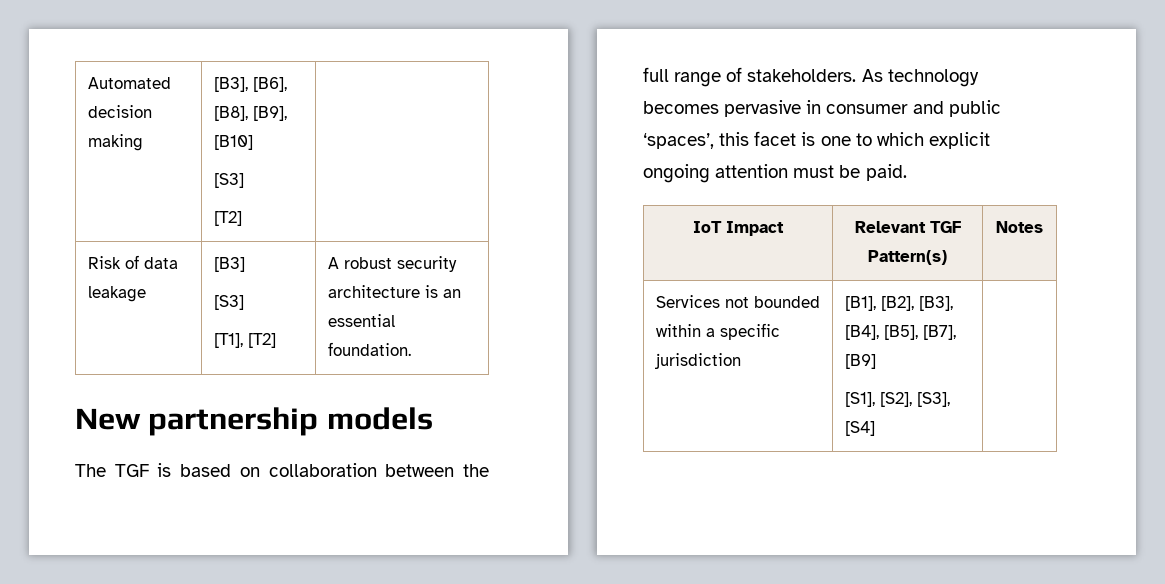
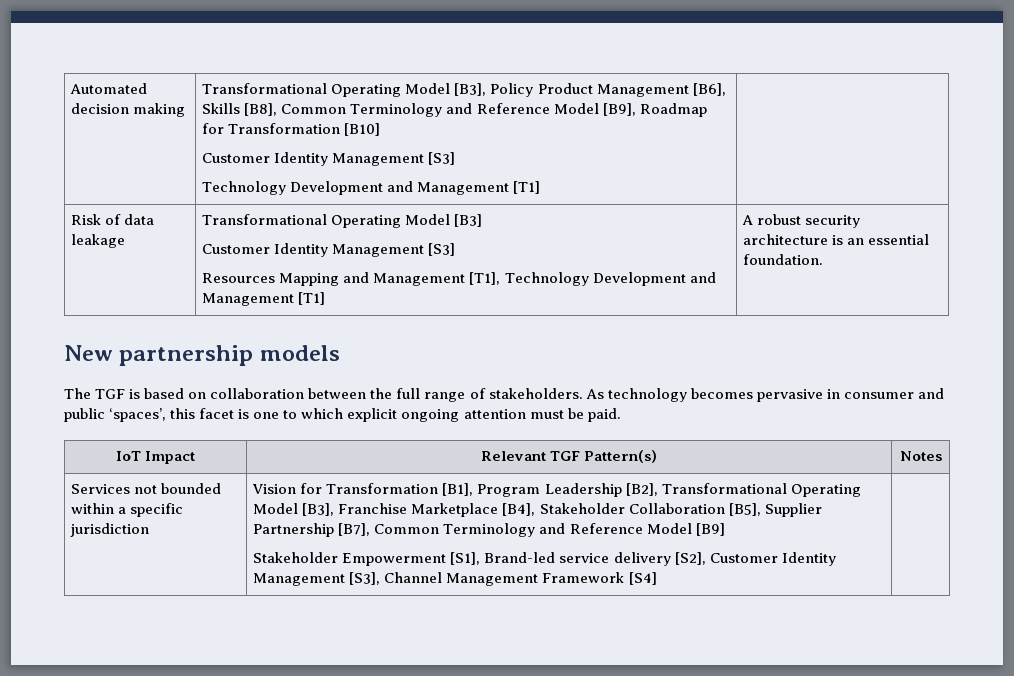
- Automated decision making | [B3], [B6], [B8], [B9], [B10]
- [S3]
- [T2] |
- Risk of data leakage | [B3]
- [S3]
- [T1], [T2] | A robust security architecture is an essential foundation.
+ Automated decision making | Transformational Operating Model [B3], Policy Product Management [B6], Skills [B8], Common Terminology and Reference Model [B9], Roadmap for Transformation [B10]
+ Customer Identity Management [S3]
+ Technology Development and Management [T1] |
+ Risk of data leakage | Transformational Operating Model [B3]
+ Customer Identity Management [S3]
+ Resources Mapping and Management [T1], Technology Development and Management [T1] | A robust security architecture is an essential foundation.
- [B1], [B2], [B3], [B4], [B5], [B7], [B9]
- [S1], [S2], [S3], [S4]
+ Vision for Transformation [B1], Program Leadership [B2], Transformational Operating Model [B3], Franchise Marketplace [B4], Stakeholder Collaboration [B5], Supplier Partnership [B7], Common Terminology and Reference Model [B9]
+ Stakeholder Empowerment [S1], Brand-led service delivery [S2], Customer Identity Management [S3], Channel Management Framework [S4]

